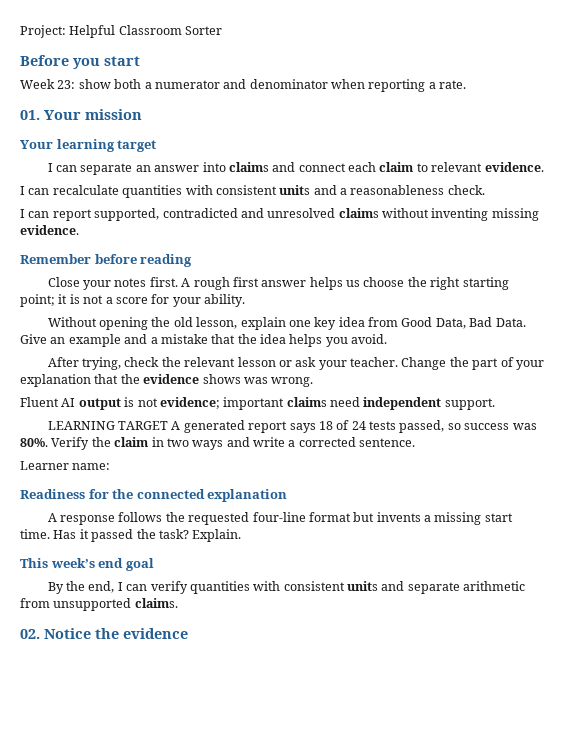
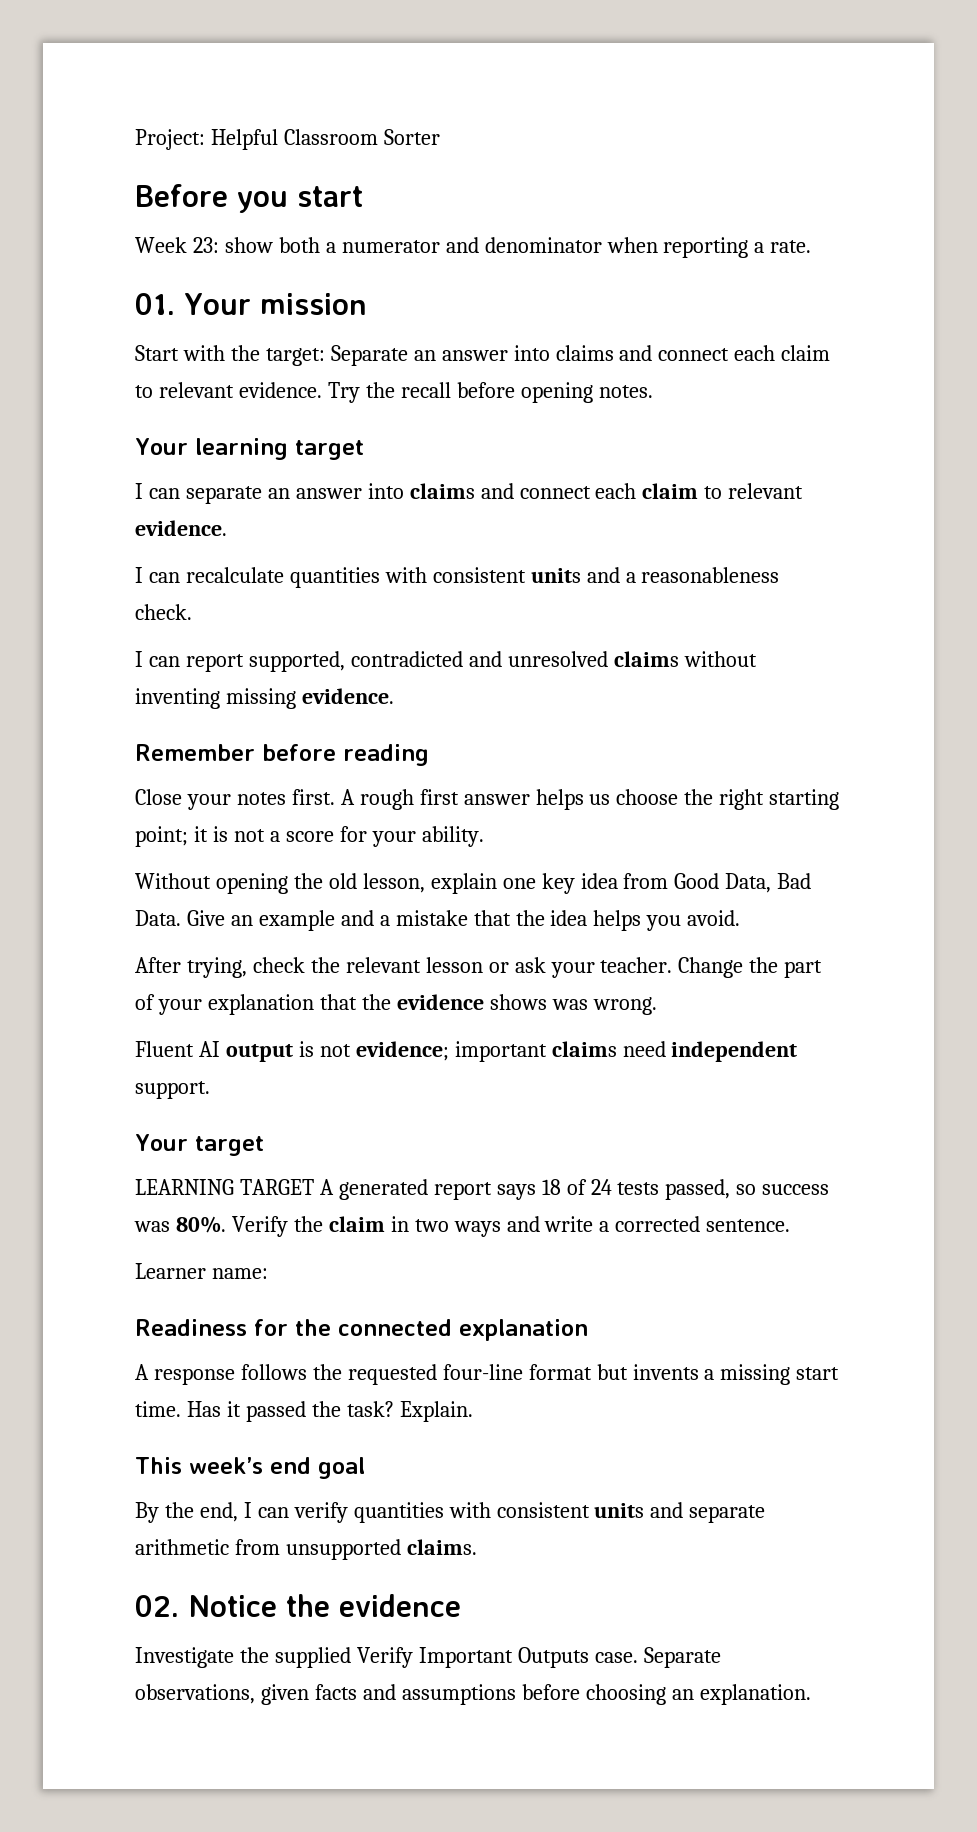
+ Start with the target: Separate an answer into claims and connect each claim to relevant evidence. Try the recall before opening notes.
+ Your target
+ Investigate the supplied Verify Important Outputs case. Separate observations, given facts and assumptions before choosing an explanation.

